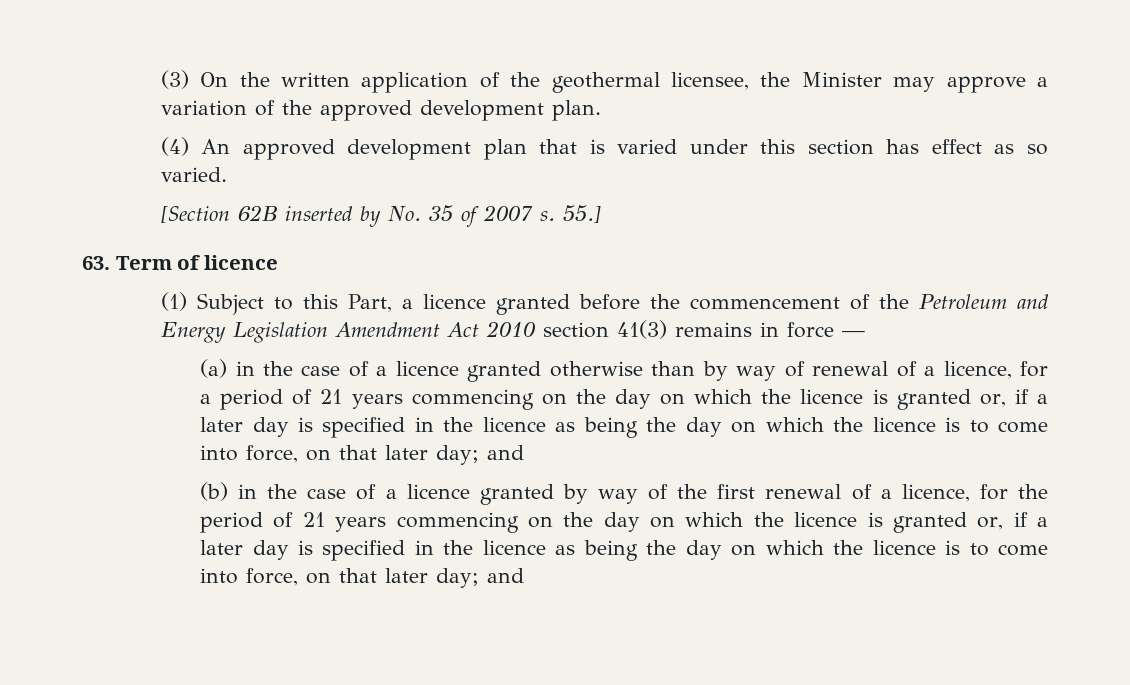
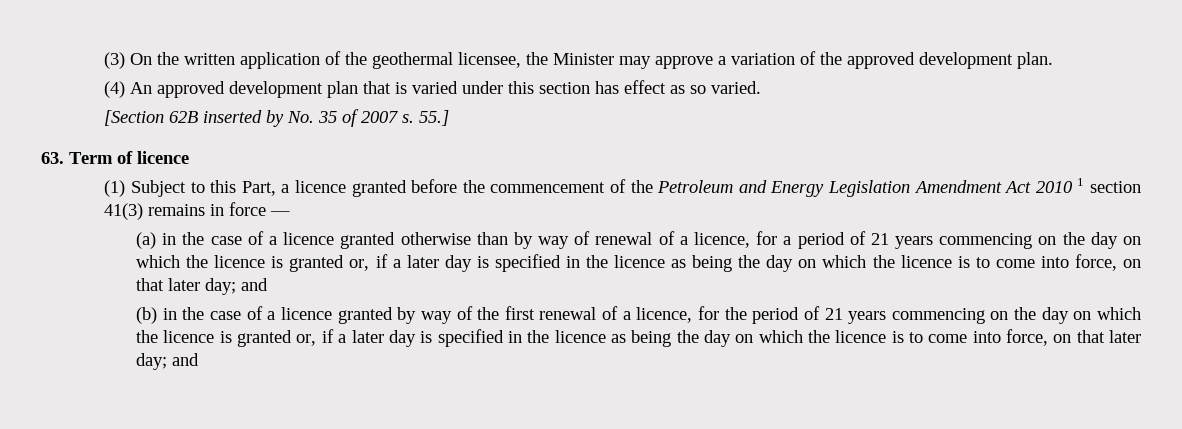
- (1) Subject to this Part, a licence granted before the commencement of the Petroleum and Energy Legislation Amendment Act 2010 section 41(3) remains in force —
+ (1) Subject to this Part, a licence granted before the commencement of the Petroleum and Energy Legislation Amendment Act 2010 1 section 41(3) remains in force —

